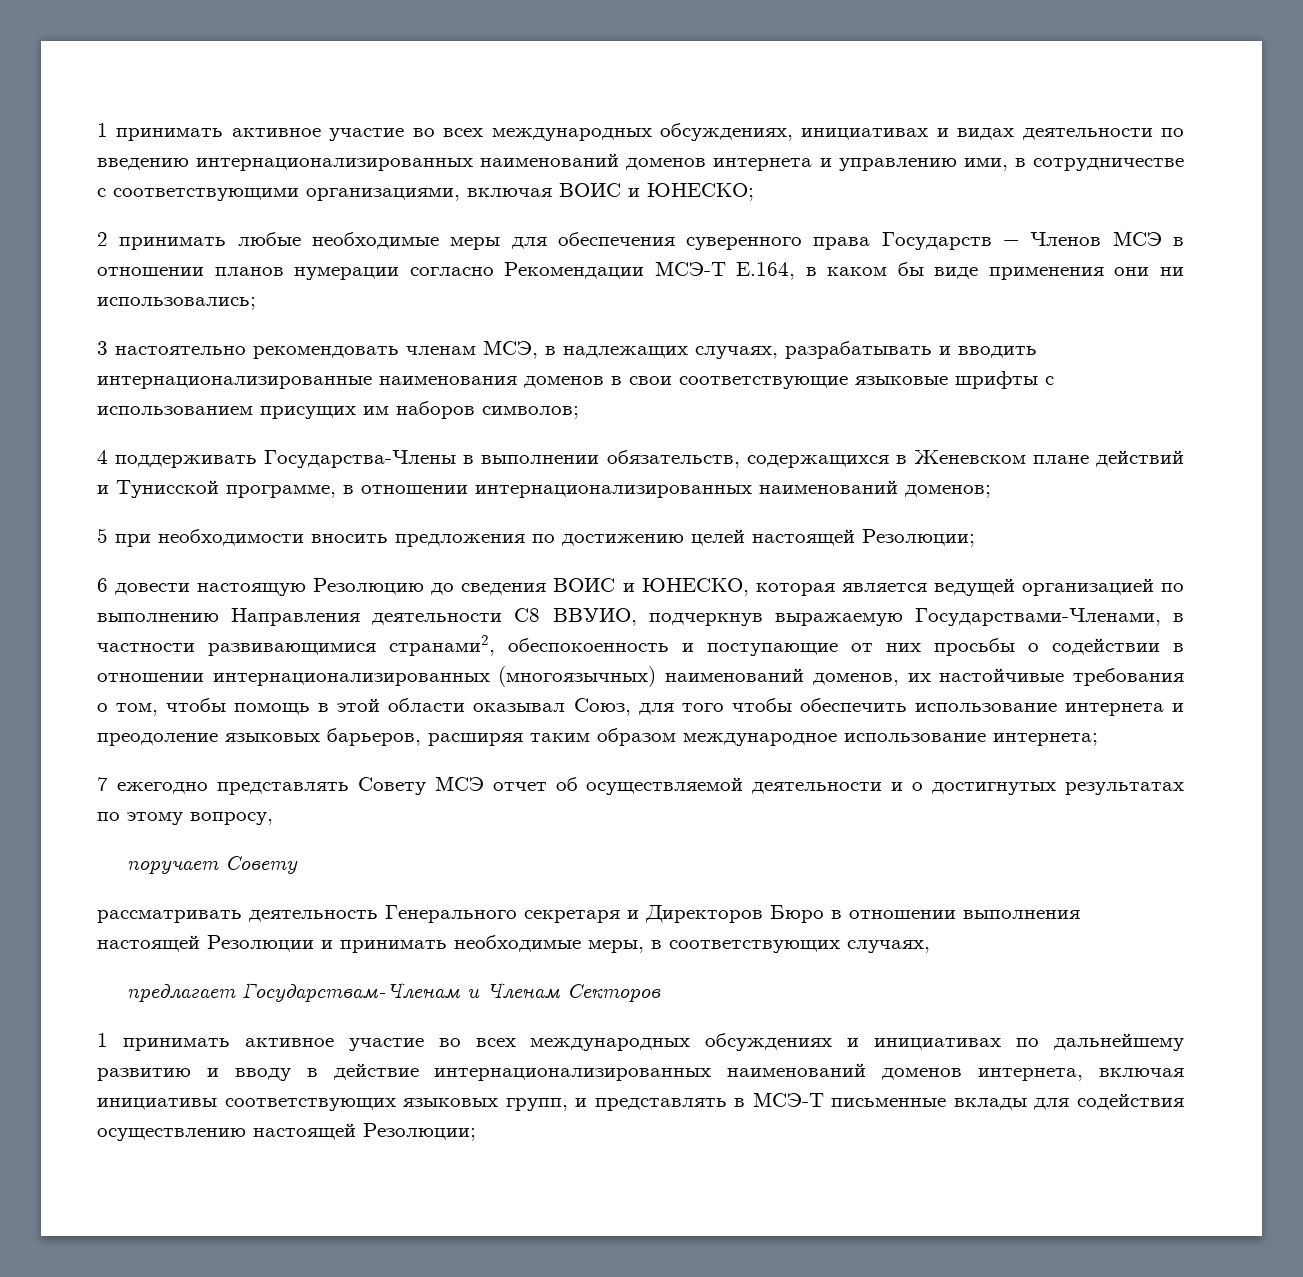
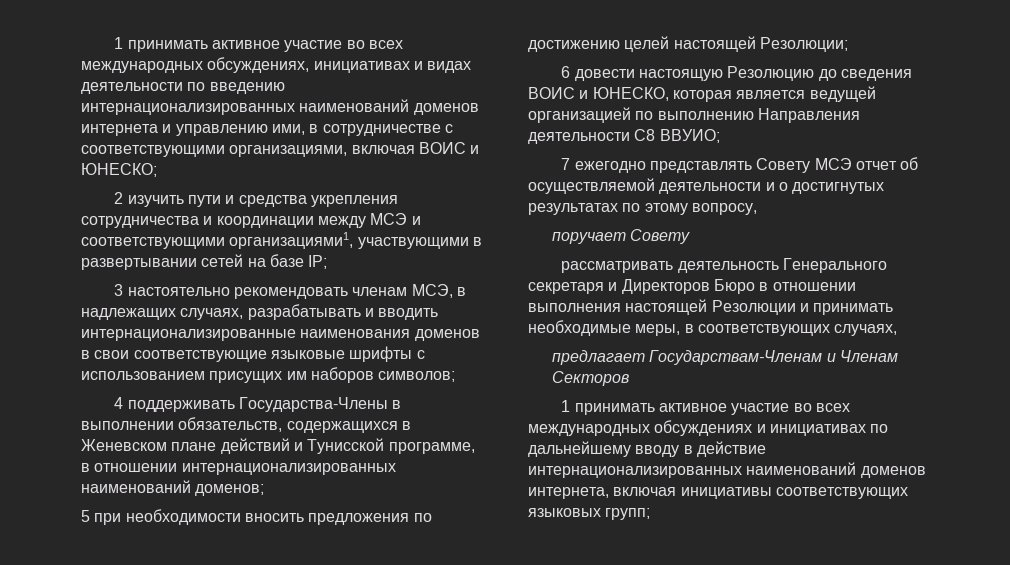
- 2 принимать любые необходимые меры для обеспечения суверенного права Государств − Членов МСЭ в отношении планов нумерации согласно Рекомендации МСЭ-Т Е.164, в каком бы виде применения они ни использовались;
+ 2 изучить пути и средства укрепления сотрудничества и координации между МСЭ и соответствующими организациями1, участвующими в развертывании сетей на базе IP;
- 6 довести настоящую Резолюцию до сведения ВОИС и ЮНЕСКО, которая является ведущей организацией по выполнению Направления деятельности С8 ВВУИО, подчеркнув выражаемую Государствами-Членами, в частности развивающимися странами2, обеспокоенность и поступающие от них просьбы о содействии в отношении интернационализированных (многоязычных) наименований доменов, их настойчивые требования о том, чтобы помощь в этой области оказывал Союз, для того чтобы обеспечить использование интернета и преодоление языковых барьеров, расширяя таким образом международное использование интернета;
+ 6 довести настоящую Резолюцию до сведения ВОИС и ЮНЕСКО, которая является ведущей организацией по выполнению Направления деятельности С8 ВВУИО;
- 1 принимать активное участие во всех международных обсуждениях и инициативах по дальнейшему развитию и вводу в действие интернационализированных наименований доменов интернета, включая инициативы соответствующих языковых групп, и представлять в МСЭ-Т письменные вклады для содействия осуществлению настоящей Резолюции;
+ 1 принимать активное участие во всех международных обсуждениях и инициативах по дальнейшему вводу в действие интернационализированных наименований доменов интернета, включая инициативы соответствующих языковых групп;

